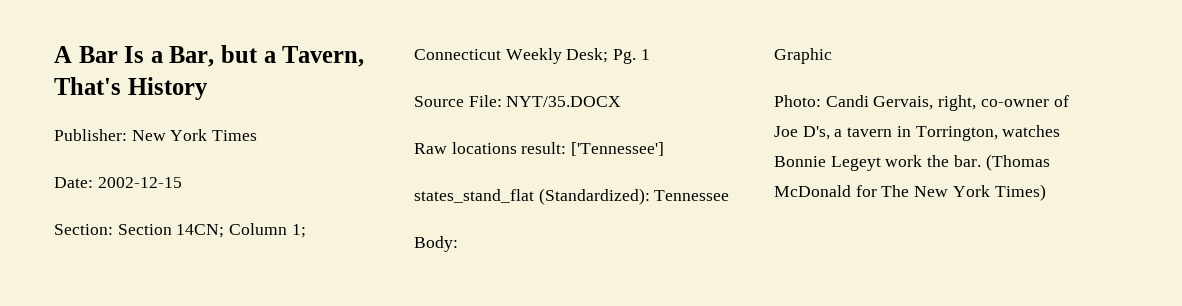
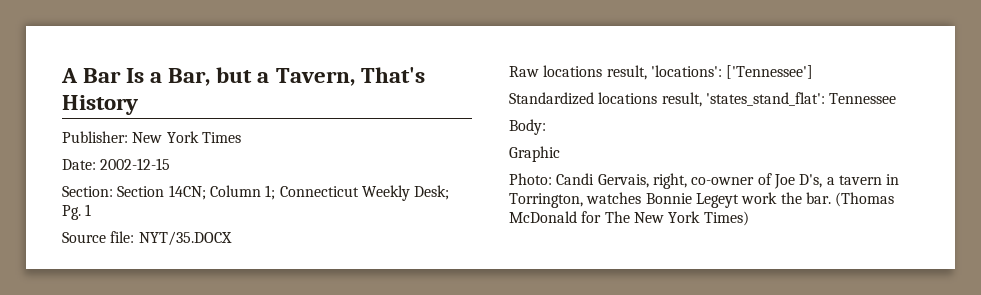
- Source File: NYT/35.DOCX
+ Source file: NYT/35.DOCX
- Raw locations result: ['Tennessee']
+ Raw locations result, 'locations': ['Tennessee']
- states_stand_flat (Standardized): Tennessee
+ Standardized locations result, 'states_stand_flat': Tennessee

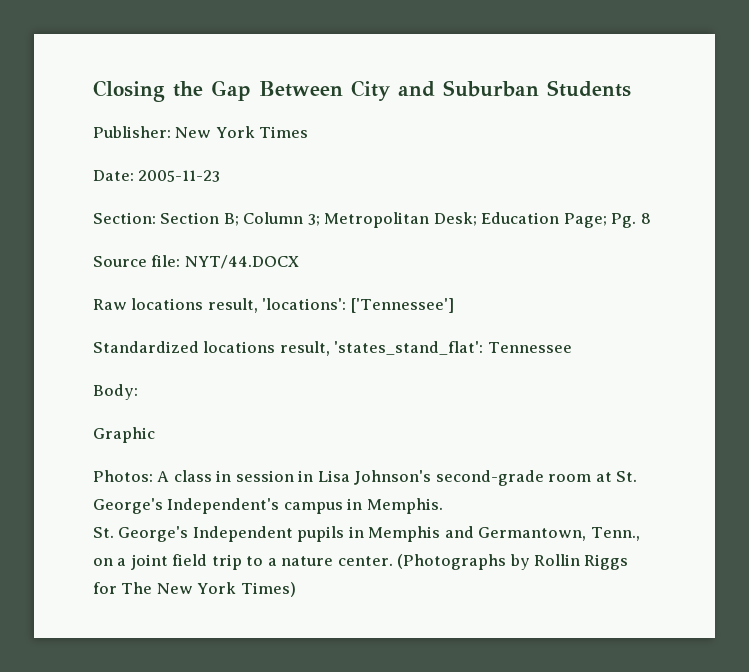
- A Bar Is a Bar, but a Tavern, That's History
+ Closing the Gap Between City and Suburban Students
- Date: 2002-12-15
+ Date: 2005-11-23
- Section: Section 14CN; Column 1; Connecticut Weekly Desk; Pg. 1
+ Section: Section B; Column 3; Metropolitan Desk; Education Page; Pg. 8
- Source file: NYT/35.DOCX
+ Source file: NYT/44.DOCX
- Photo: Candi Gervais, right, co-owner of Joe D's, a tavern in Torrington, watches Bonnie Legeyt work the bar. (Thomas McDonald for The New York Times)
+ Photos: A class in session in Lisa Johnson's second-grade room at St. George's Independent's campus in Memphis.
+ St. George's Independent pupils in Memphis and Germantown, Tenn., on a joint field trip to a nature center. (Photographs by Rollin Riggs for The New York Times)

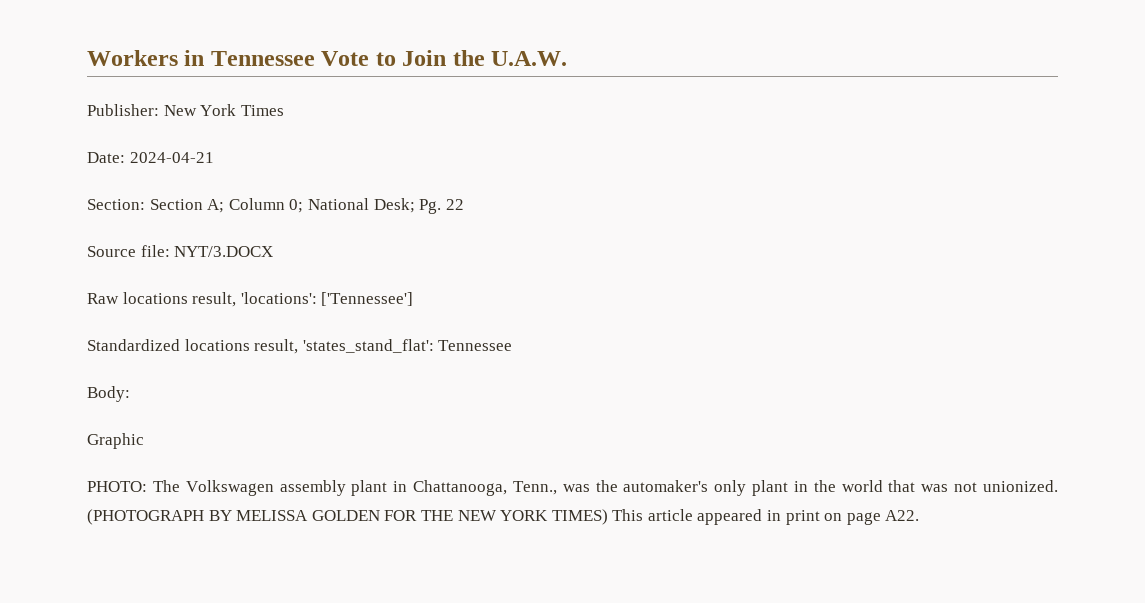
- Closing the Gap Between City and Suburban Students
+ Workers in Tennessee Vote to Join the U.A.W.
- Date: 2005-11-23
+ Date: 2024-04-21
- Section: Section B; Column 3; Metropolitan Desk; Education Page; Pg. 8
+ Section: Section A; Column 0; National Desk; Pg. 22
- Source file: NYT/44.DOCX
+ Source file: NYT/3.DOCX
- Photos: A class in session in Lisa Johnson's second-grade room at St. George's Independent's campus in Memphis.
- St. George's Independent pupils in Memphis and Germantown, Tenn., on a joint field trip to a nature center. (Photographs by Rollin Riggs for The New York Times)
+ PHOTO: The Volkswagen assembly plant in Chattanooga, Tenn., was the automaker's only plant in the world that was not unionized. (PHOTOGRAPH BY MELISSA GOLDEN FOR THE NEW YORK TIMES) This article appeared in print on page A22.

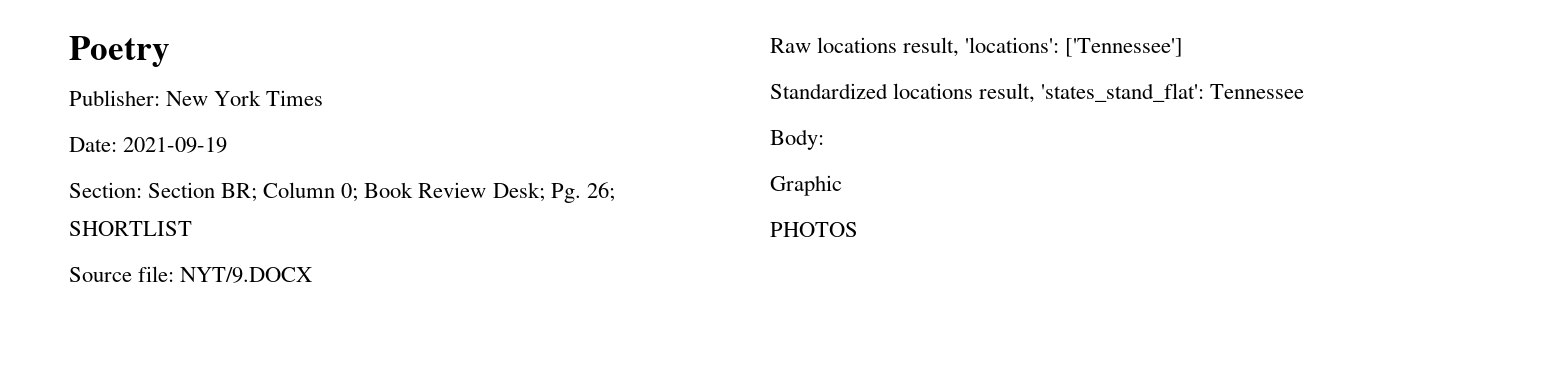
- Workers in Tennessee Vote to Join the U.A.W.
+ Poetry
- Date: 2024-04-21
+ Date: 2021-09-19
- Section: Section A; Column 0; National Desk; Pg. 22
+ Section: Section BR; Column 0; Book Review Desk; Pg. 26; SHORTLIST
- Source file: NYT/3.DOCX
+ Source file: NYT/9.DOCX
- PHOTO: The Volkswagen assembly plant in Chattanooga, Tenn., was the automaker's only plant in the world that was not unionized. (PHOTOGRAPH BY MELISSA GOLDEN FOR THE NEW YORK TIMES) This article appeared in print on page A22.
+ PHOTOS

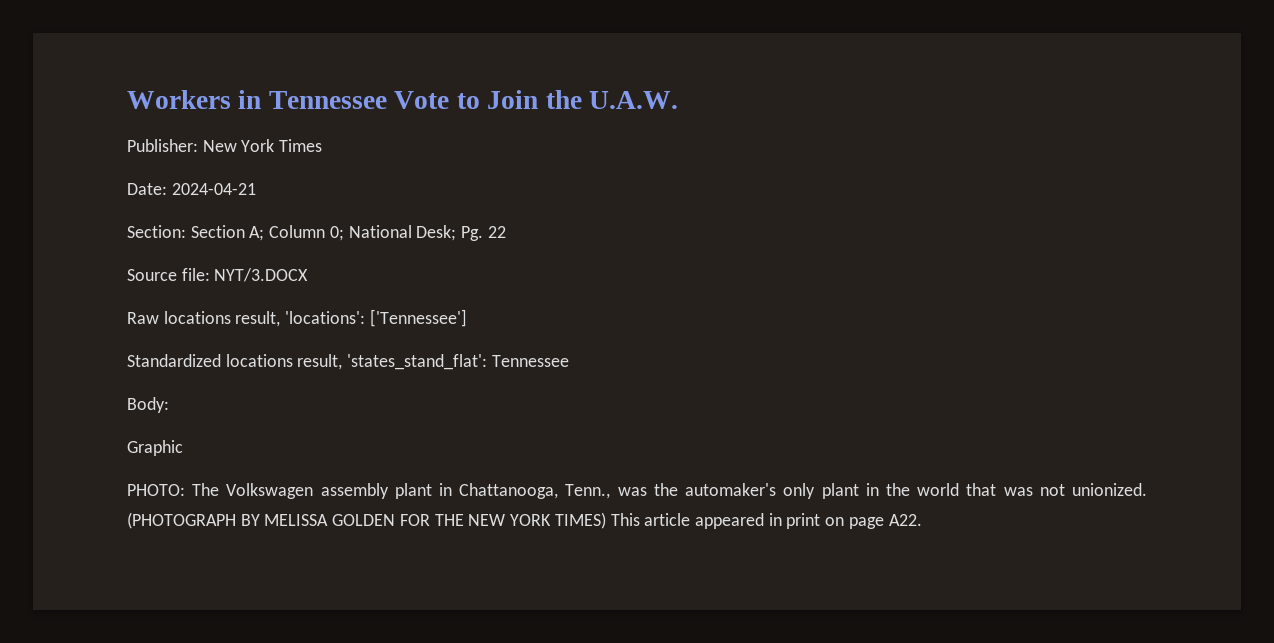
- Poetry
+ Workers in Tennessee Vote to Join the U.A.W.
- Date: 2021-09-19
+ Date: 2024-04-21
- Section: Section BR; Column 0; Book Review Desk; Pg. 26; SHORTLIST
+ Section: Section A; Column 0; National Desk; Pg. 22
- Source file: NYT/9.DOCX
+ Source file: NYT/3.DOCX
- PHOTOS
+ PHOTO: The Volkswagen assembly plant in Chattanooga, Tenn., was the automaker's only plant in the world that was not unionized. (PHOTOGRAPH BY MELISSA GOLDEN FOR THE NEW YORK TIMES) This article appeared in print on page A22.

